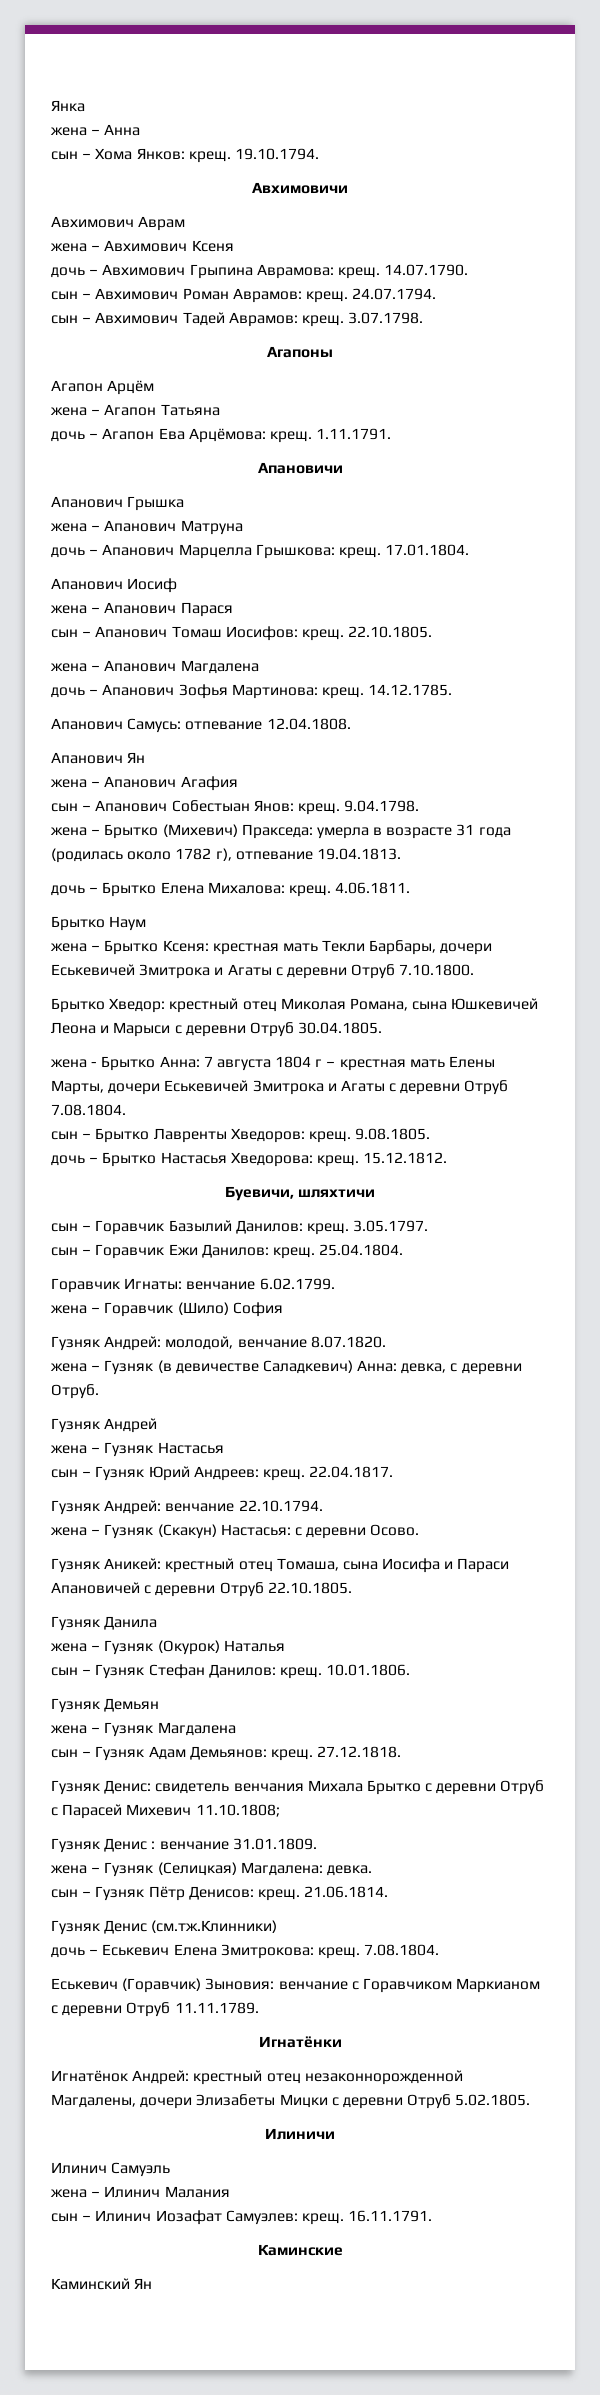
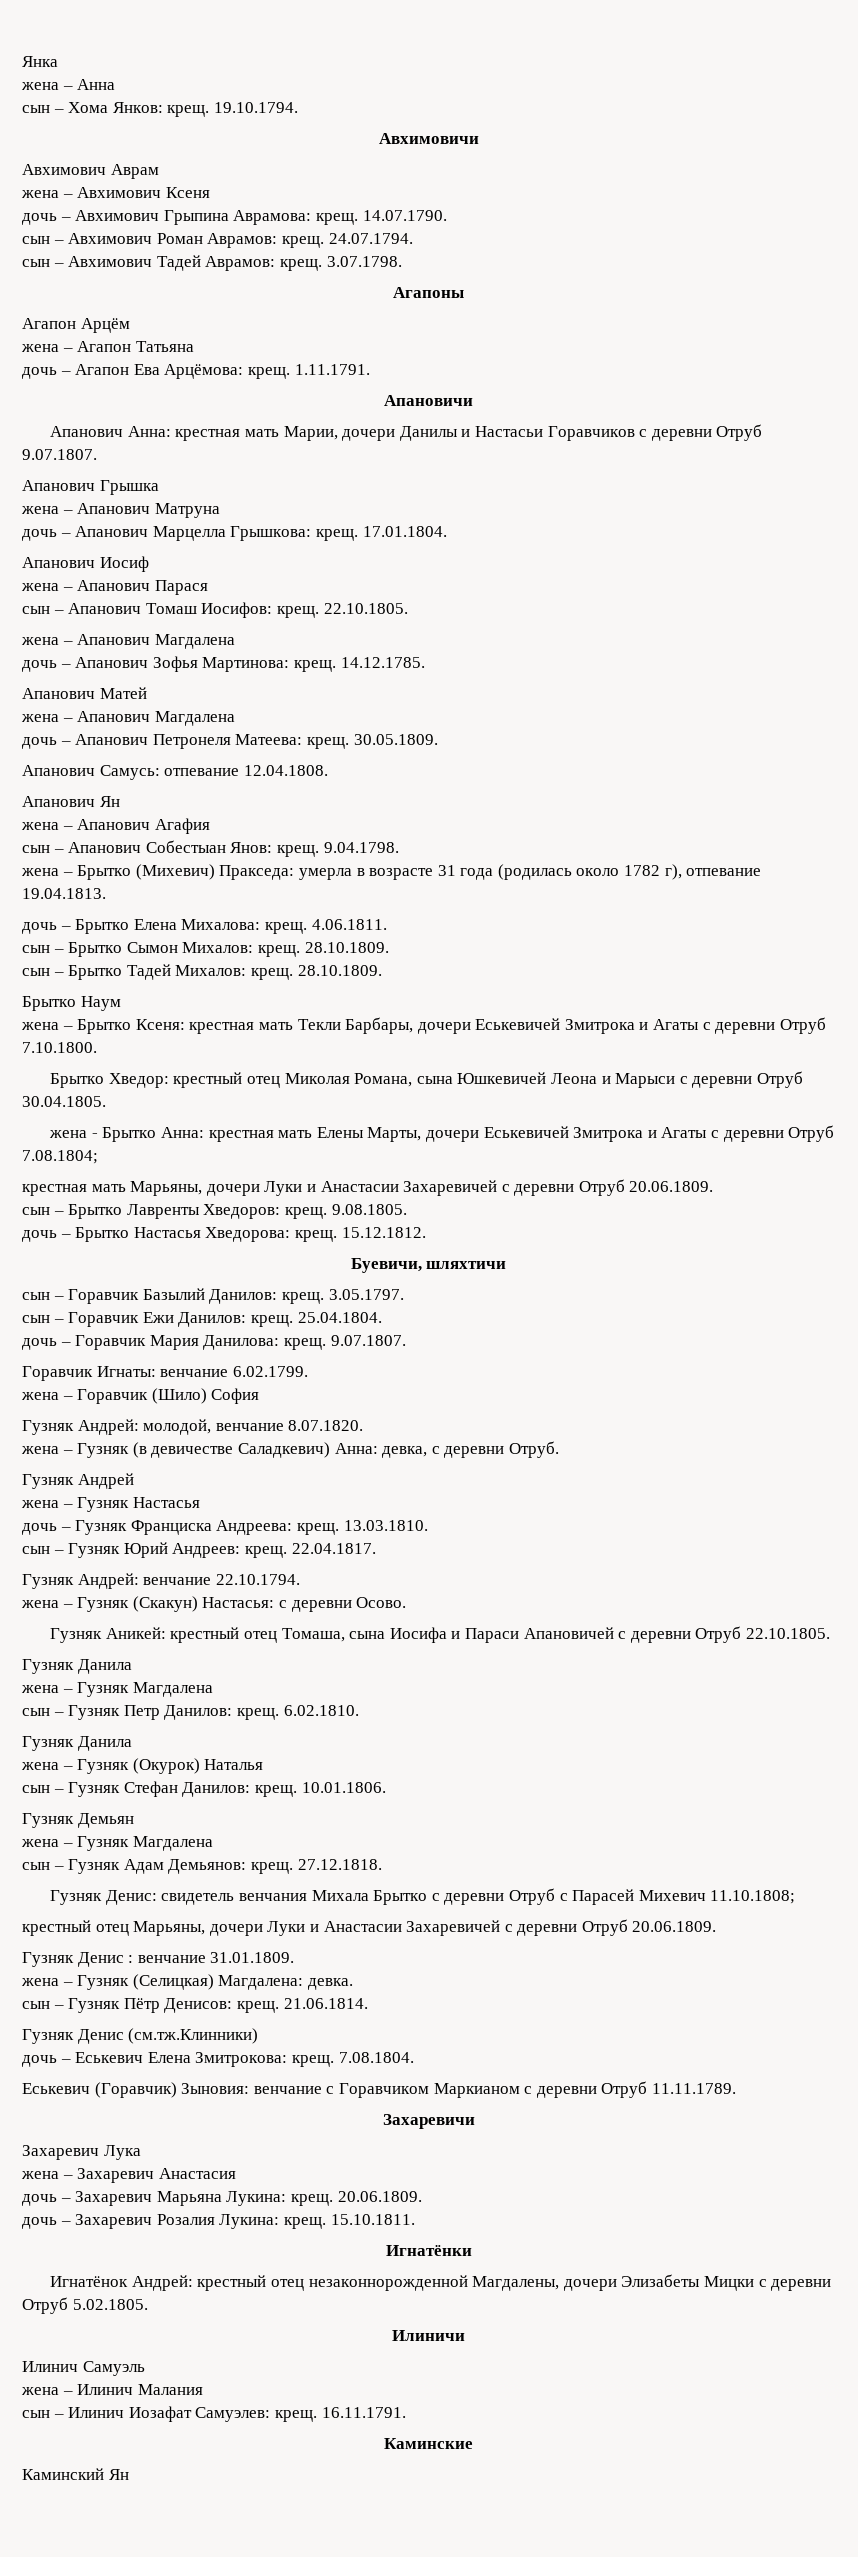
+ Апанович Анна: крестная мать Марии, дочери Данилы и Настасьи Горавчиков с деревни Отруб 9.07.1807.
+ Апанович Матей
+ жена – Апанович Магдалена
+ дочь – Апанович Петронеля Матеева: крещ. 30.05.1809.
+ сын – Брытко Сымон Михалов: крещ. 28.10.1809.
+ сын – Брытко Тадей Михалов: крещ. 28.10.1809.
- жена - Брытко Анна: 7 августа 1804 г – крестная мать Елены Марты, дочери Еськевичей Змитрока и Агаты с деревни Отруб 7.08.1804.
+ жена - Брытко Анна: крестная мать Елены Марты, дочери Еськевичей Змитрока и Агаты с деревни Отруб 7.08.1804;
+ крестная мать Марьяны, дочери Луки и Анастасии Захаревичей с деревни Отруб 20.06.1809.
+ дочь – Горавчик Мария Данилова: крещ. 9.07.1807.
+ дочь – Гузняк Франциска Андреева: крещ. 13.03.1810.
  Гузняк Аникей: крестный отец Томаша, сына Иосифа и Параси Апановичей с деревни Отруб 22.10.1805.
+ Гузняк Данила
+ жена – Гузняк Магдалена
+ сын – Гузняк Петр Данилов: крещ. 6.02.1810.
+ крестный отец Марьяны, дочери Луки и Анастасии Захаревичей с деревни Отруб 20.06.1809.
+ Захаревичи
+ Захаревич Лука
+ жена – Захаревич Анастасия
+ дочь – Захаревич Марьяна Лукина: крещ. 20.06.1809.
+ дочь – Захаревич Розалия Лукина: крещ. 15.10.1811.

